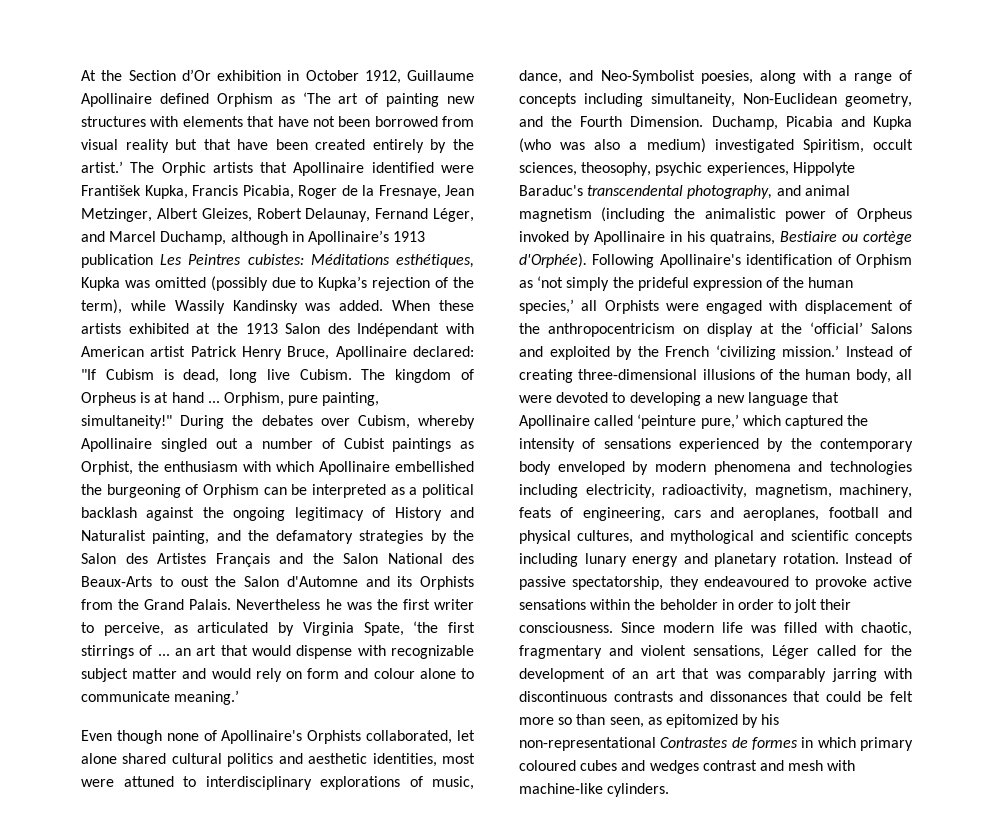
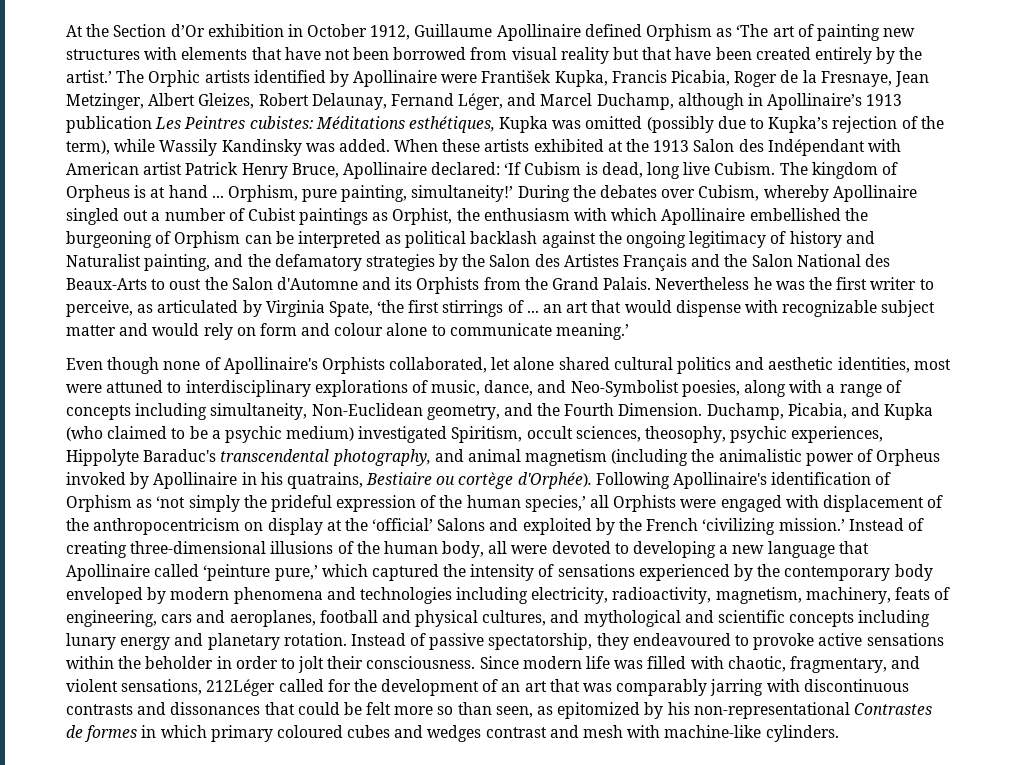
- The Orphic artists that Apollinaire identified were František Kupka, Francis Picabia, Roger de la Fresnaye, Jean Metzinger, Albert Gleizes, Robert Delaunay, Fernand Léger, and Marcel Duchamp, although in Apollinaire’s 1913 publication Les Peintres cubistes: Méditations esthétiques, Kupka was omitted (possibly due to Kupka’s rejection of the term), while Wassily Kandinsky was added.
+ The Orphic artists identified by Apollinaire were František Kupka, Francis Picabia, Roger de la Fresnaye, Jean Metzinger, Albert Gleizes, Robert Delaunay, Fernand Léger, and Marcel Duchamp, although in Apollinaire’s 1913 publication Les Peintres cubistes: Méditations esthétiques, Kupka was omitted (possibly due to Kupka’s rejection of the term), while Wassily Kandinsky was added.
- When these artists exhibited at the 1913 Salon des Indépendant with American artist Patrick Henry Bruce, Apollinaire declared: "If Cubism is dead, long live Cubism.
+ When these artists exhibited at the 1913 Salon des Indépendant with American artist Patrick Henry Bruce, Apollinaire declared: ‘If Cubism is dead, long live Cubism.
- Orphism, pure painting, simultaneity!"
+ Orphism, pure painting, simultaneity!’
- During the debates over Cubism, whereby Apollinaire singled out a number of Cubist paintings as Orphist, the enthusiasm with which Apollinaire embellished the burgeoning of Orphism can be interpreted as a political backlash against the ongoing legitimacy of History and Naturalist painting, and the defamatory strategies by the Salon des Artistes Français and the Salon National des Beaux-Arts to oust the Salon d'Automne and its Orphists from the Grand Palais.
+ During the debates over Cubism, whereby Apollinaire singled out a number of Cubist paintings as Orphist, the enthusiasm with which Apollinaire embellished the burgeoning of Orphism can be interpreted as political backlash against the ongoing legitimacy of history and Naturalist painting, and the defamatory strategies by the Salon des Artistes Français and the Salon National des Beaux-Arts to oust the Salon d'Automne and its Orphists from the Grand Palais.
- Duchamp, Picabia and Kupka (who was also a medium) investigated Spiritism, occult sciences, theosophy, psychic experiences, Hippolyte Baraduc's transcendental photography, and animal magnetism (including the animalistic power of Orpheus invoked by Apollinaire in his quatrains, Bestiaire ou cortège d'Orphée).
+ Duchamp, Picabia, and Kupka (who claimed to be a psychic medium) investigated Spiritism, occult sciences, theosophy, psychic experiences, Hippolyte Baraduc's transcendental photography, and animal magnetism (including the animalistic power of Orpheus invoked by Apollinaire in his quatrains, Bestiaire ou cortège d'Orphée).
- Since modern life was filled with chaotic, fragmentary and violent sensations, Léger called for the development of an art that was comparably jarring with discontinuous contrasts and dissonances that could be felt more so than seen, as epitomized by his non-representational Contrastes de formes in which primary coloured cubes and wedges contrast and mesh with machine-like cylinders.
+ Since modern life was filled with chaotic, fragmentary, and violent sensations, 212Léger called for the development of an art that was comparably jarring with discontinuous contrasts and dissonances that could be felt more so than seen, as epitomized by his non-representational Contrastes de formes in which primary coloured cubes and wedges contrast and mesh with machine-like cylinders.

